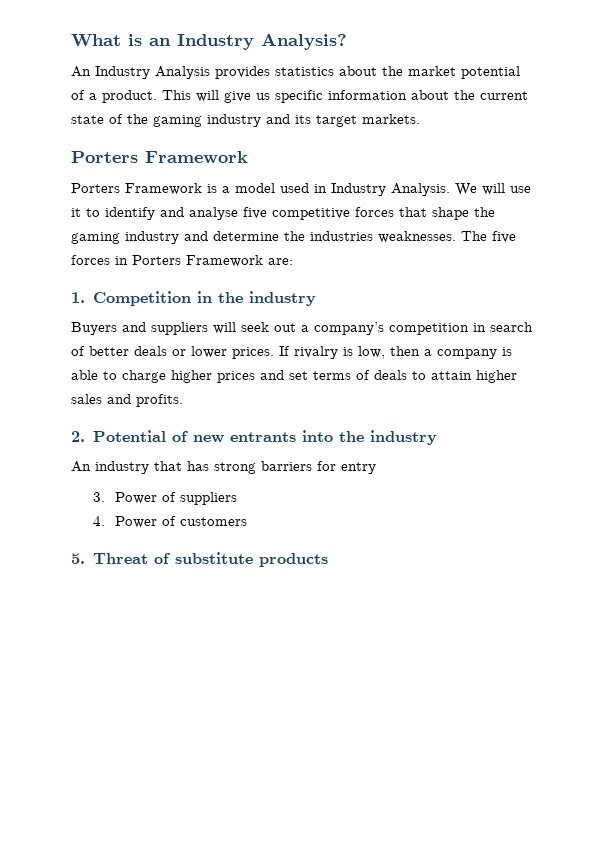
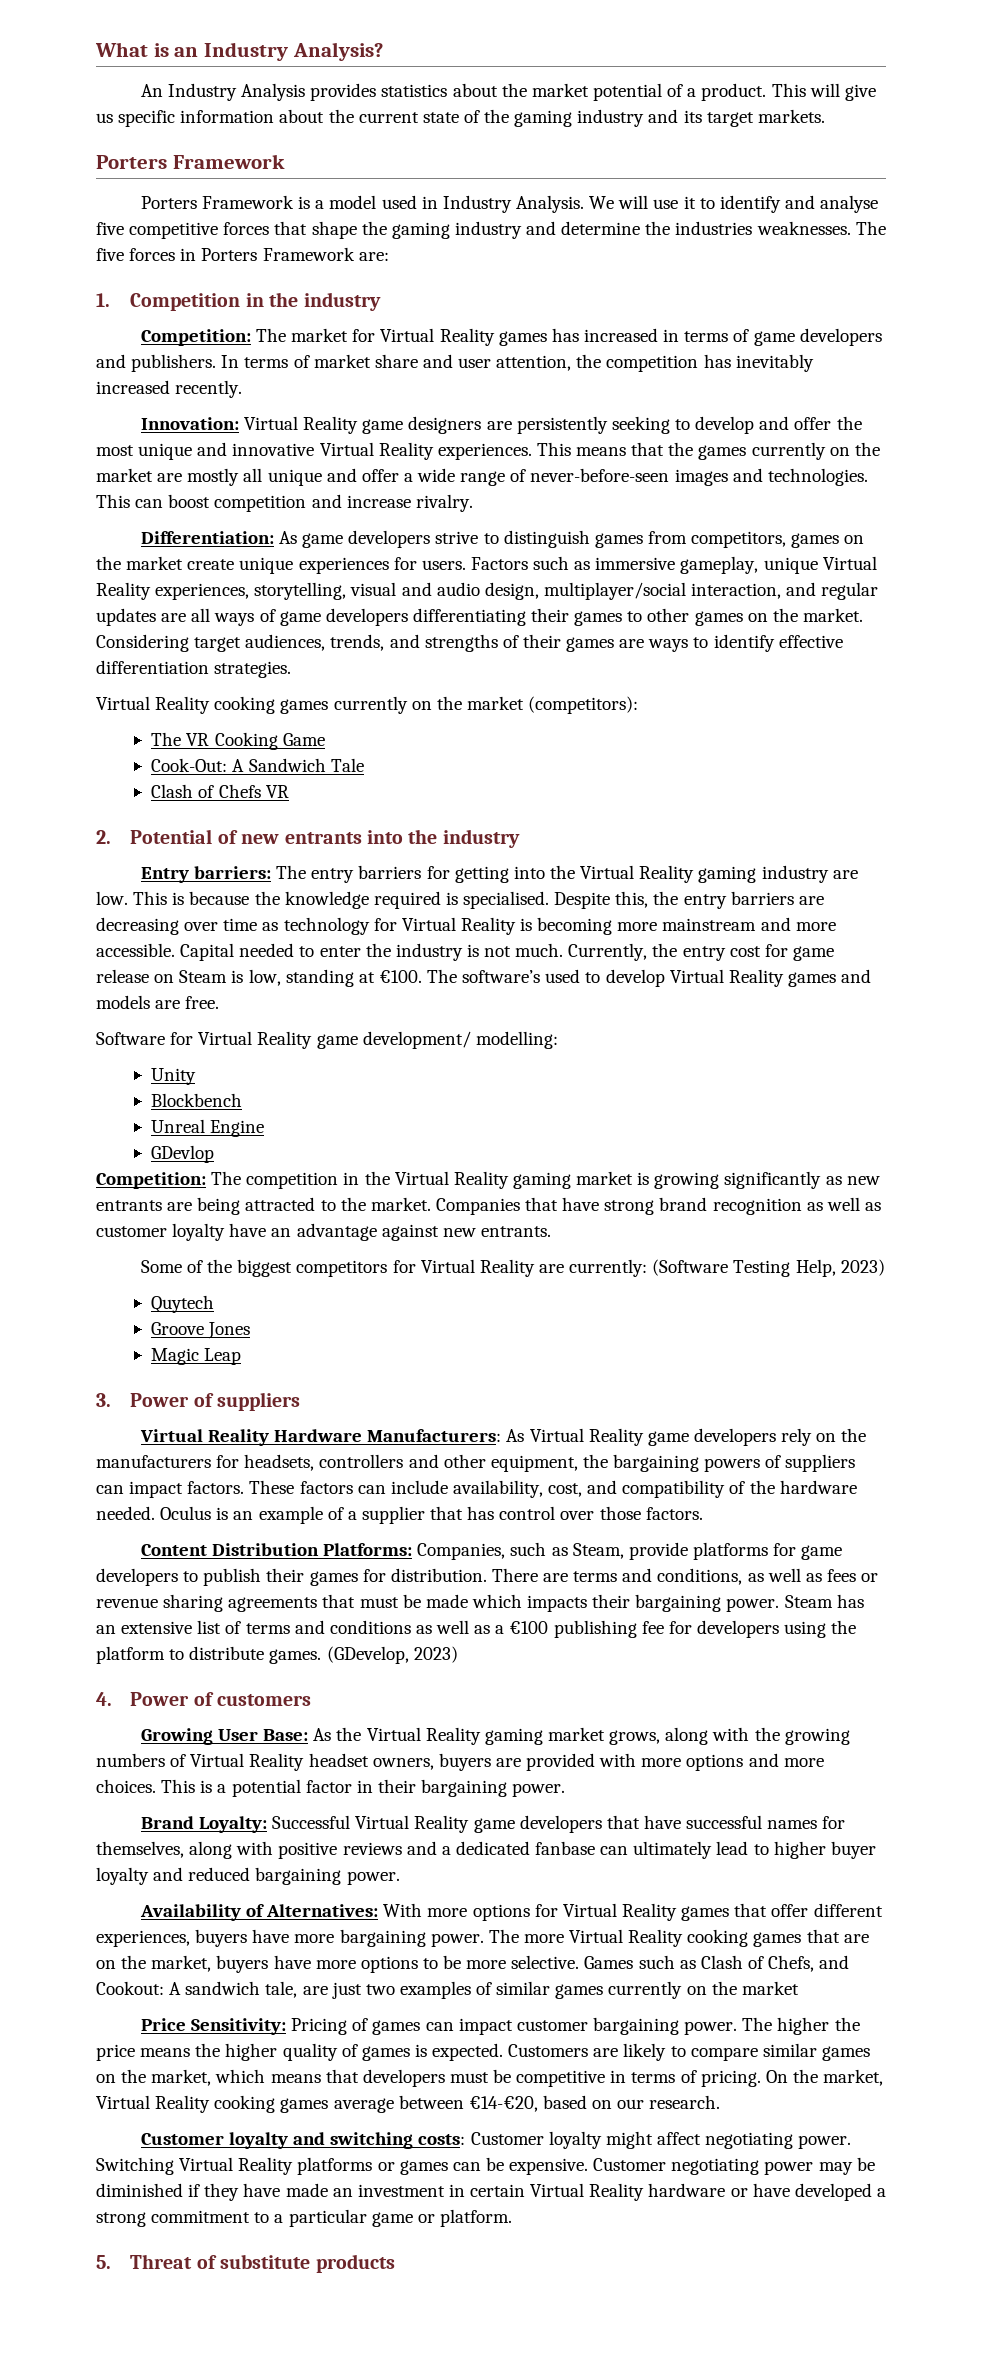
- Buyers and suppliers will seek out a company’s competition in search of better deals or lower prices. If rivalry is low, then a company is able to charge higher prices and set terms of deals to attain higher sales and profits.
+ Competition: The market for Virtual Reality games has increased in terms of game developers and publishers. In terms of market share and user attention, the competition has inevitably increased recently.
+ Innovation: Virtual Reality game designers are persistently seeking to develop and offer the most unique and innovative Virtual Reality experiences. This means that the games currently on the market are mostly all unique and offer a wide range of never-before-seen images and technologies. This can boost competition and increase rivalry.
+ Differentiation: As game developers strive to distinguish games from competitors, games on the market create unique experiences for users. Factors such as immersive gameplay, unique Virtual Reality experiences, storytelling, visual and audio design, multiplayer/social interaction, and regular updates are all ways of game developers differentiating their games to other games on the market. Considering target audiences, trends, and strengths of their games are ways to identify effective differentiation strategies.
+ Virtual Reality cooking games currently on the market (competitors):
+ The VR Cooking Game
+ Cook-Out: A Sandwich Tale
+ Clash of Chefs VR
- An industry that has strong barriers for entry
+ Entry barriers: The entry barriers for getting into the Virtual Reality gaming industry are low. This is because the knowledge required is specialised. Despite this, the entry barriers are decreasing over time as technology for Virtual Reality is becoming more mainstream and more accessible. Capital needed to enter the industry is not much. Currently, the entry cost for game release on Steam is low, standing at €100. The software’s used to develop Virtual Reality games and models are free.
+ Software for Virtual Reality game development/ modelling:
+ Unity
+ Blockbench
+ Unreal Engine
+ GDevlop
+ Competition: The competition in the Virtual Reality gaming market is growing significantly as new entrants are being attracted to the market. Companies that have strong brand recognition as well as customer loyalty have an advantage against new entrants.
+ Some of the biggest competitors for Virtual Reality are currently: (Software Testing Help, 2023)
+ Quytech
+ Groove Jones
+ Magic Leap
  3. Power of suppliers
+ Virtual Reality Hardware Manufacturers: As Virtual Reality game developers rely on the manufacturers for headsets, controllers and other equipment, the bargaining powers of suppliers can impact factors. These factors can include availability, cost, and compatibility of the hardware needed. Oculus is an example of a supplier that has control over those factors.
+ Content Distribution Platforms: Companies, such as Steam, provide platforms for game developers to publish their games for distribution. There are terms and conditions, as well as fees or revenue sharing agreements that must be made which impacts their bargaining power. Steam has an extensive list of terms and conditions as well as a €100 publishing fee for developers using the platform to distribute games. (GDevelop, 2023)
  4. Power of customers
+ Growing User Base: As the Virtual Reality gaming market grows, along with the growing numbers of Virtual Reality headset owners, buyers are provided with more options and more choices. This is a potential factor in their bargaining power.
+ Brand Loyalty: Successful Virtual Reality game developers that have successful names for themselves, along with positive reviews and a dedicated fanbase can ultimately lead to higher buyer loyalty and reduced bargaining power.
+ Availability of Alternatives: With more options for Virtual Reality games that offer different experiences, buyers have more bargaining power. The more Virtual Reality cooking games that are on the market, buyers have more options to be more selective. Games such as Clash of Chefs, and Cookout: A sandwich tale, are just two examples of similar games currently on the market
+ Price Sensitivity: Pricing of games can impact customer bargaining power. The higher the price means the higher quality of games is expected. Customers are likely to compare similar games on the market, which means that developers must be competitive in terms of pricing. On the market, Virtual Reality cooking games average between €14-€20, based on our research.
+ Customer loyalty and switching costs: Customer loyalty might affect negotiating power. Switching Virtual Reality platforms or games can be expensive. Customer negotiating power may be diminished if they have made an investment in certain Virtual Reality hardware or have developed a strong commitment to a particular game or platform.

